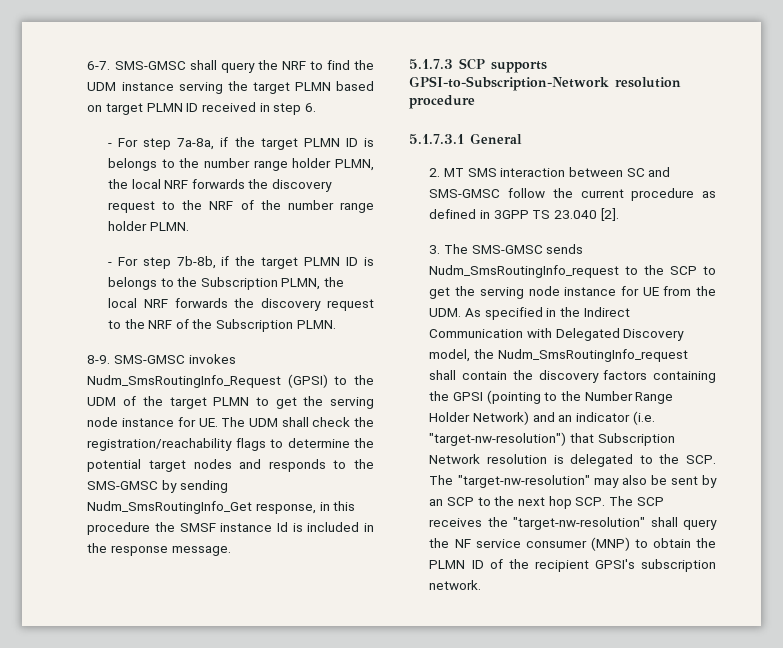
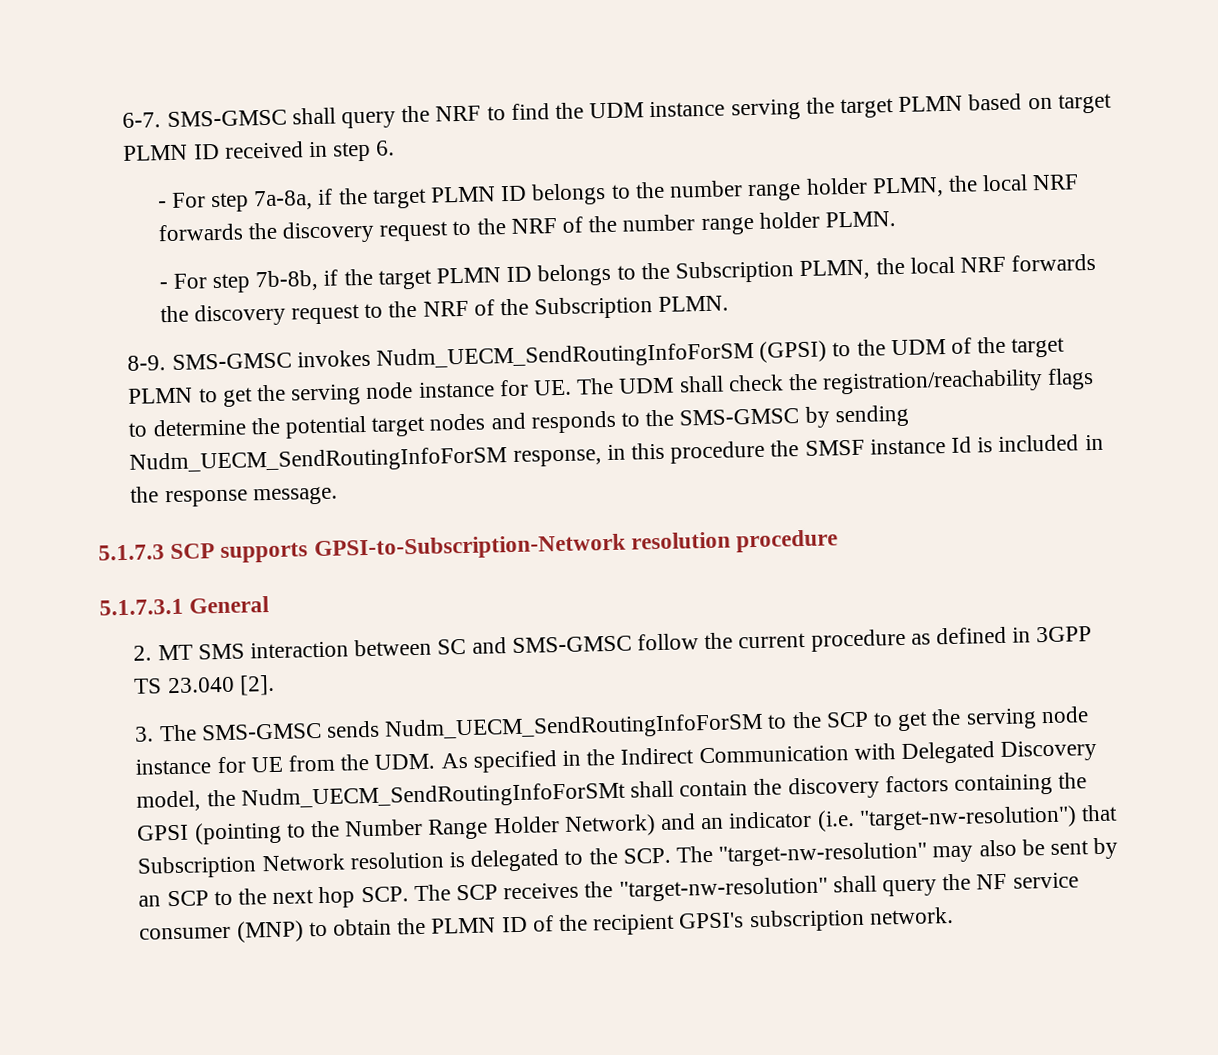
- - For step 7a-8a, if the target PLMN ID is belongs to the number range holder PLMN, the local NRF forwards the discovery request to the NRF of the number range holder PLMN.
+ - For step 7a-8a, if the target PLMN ID belongs to the number range holder PLMN, the local NRF forwards the discovery request to the NRF of the number range holder PLMN.
- - For step 7b-8b, if the target PLMN ID is belongs to the Subscription PLMN, the local NRF forwards the discovery request to the NRF of the Subscription PLMN.
+ - For step 7b-8b, if the target PLMN ID belongs to the Subscription PLMN, the local NRF forwards the discovery request to the NRF of the Subscription PLMN.
- SMS-GMSC invokes Nudm_SmsRoutingInfo_Request (GPSI) to the UDM of the target PLMN to get the serving node instance for UE. The UDM shall check the registration/reachability flags to determine the potential target nodes and responds to the SMS-GMSC by sending Nudm_SmsRoutingInfo_Get response, in this procedure the SMSF instance Id is included in the response message.
+ SMS-GMSC invokes Nudm_UECM_SendRoutingInfoForSM (GPSI) to the UDM of the target PLMN to get the serving node instance for UE. The UDM shall check the registration/reachability flags to determine the potential target nodes and responds to the SMS-GMSC by sending Nudm_UECM_SendRoutingInfoForSM response, in this procedure the SMSF instance Id is included in the response message.
- 3. The SMS-GMSC sends Nudm_SmsRoutingInfo_request to the SCP to get the serving node instance for UE from the UDM. As specified in the Indirect Communication with Delegated Discovery model, the Nudm_SmsRoutingInfo_request shall contain the discovery factors containing the GPSI (pointing to the Number Range Holder Network) and an indicator (i.e. "target-nw-resolution") that Subscription Network resolution is delegated to the SCP. The "target-nw-resolution" may also be sent by an SCP to the next hop SCP. The SCP receives the "target-nw-resolution" shall query the NF service consumer (MNP) to obtain the PLMN ID of the recipient GPSI's subscription network.
+ 3. The SMS-GMSC sends Nudm_UECM_SendRoutingInfoForSM to the SCP to get the serving node instance for UE from the UDM. As specified in the Indirect Communication with Delegated Discovery model, the Nudm_UECM_SendRoutingInfoForSMt shall contain the discovery factors containing the GPSI (pointing to the Number Range Holder Network) and an indicator (i.e. "target-nw-resolution") that Subscription Network resolution is delegated to the SCP. The "target-nw-resolution" may also be sent by an SCP to the next hop SCP. The SCP receives the "target-nw-resolution" shall query the NF service consumer (MNP) to obtain the PLMN ID of the recipient GPSI's subscription network.

